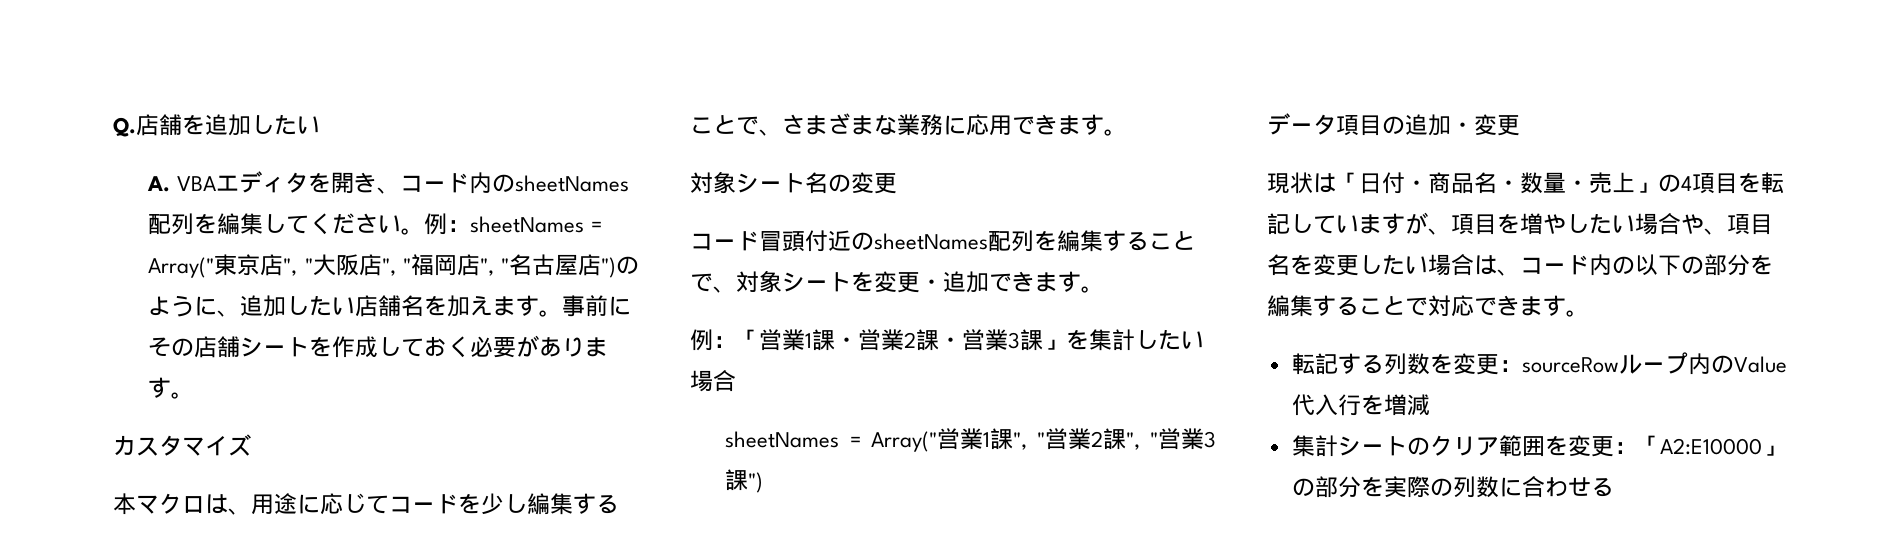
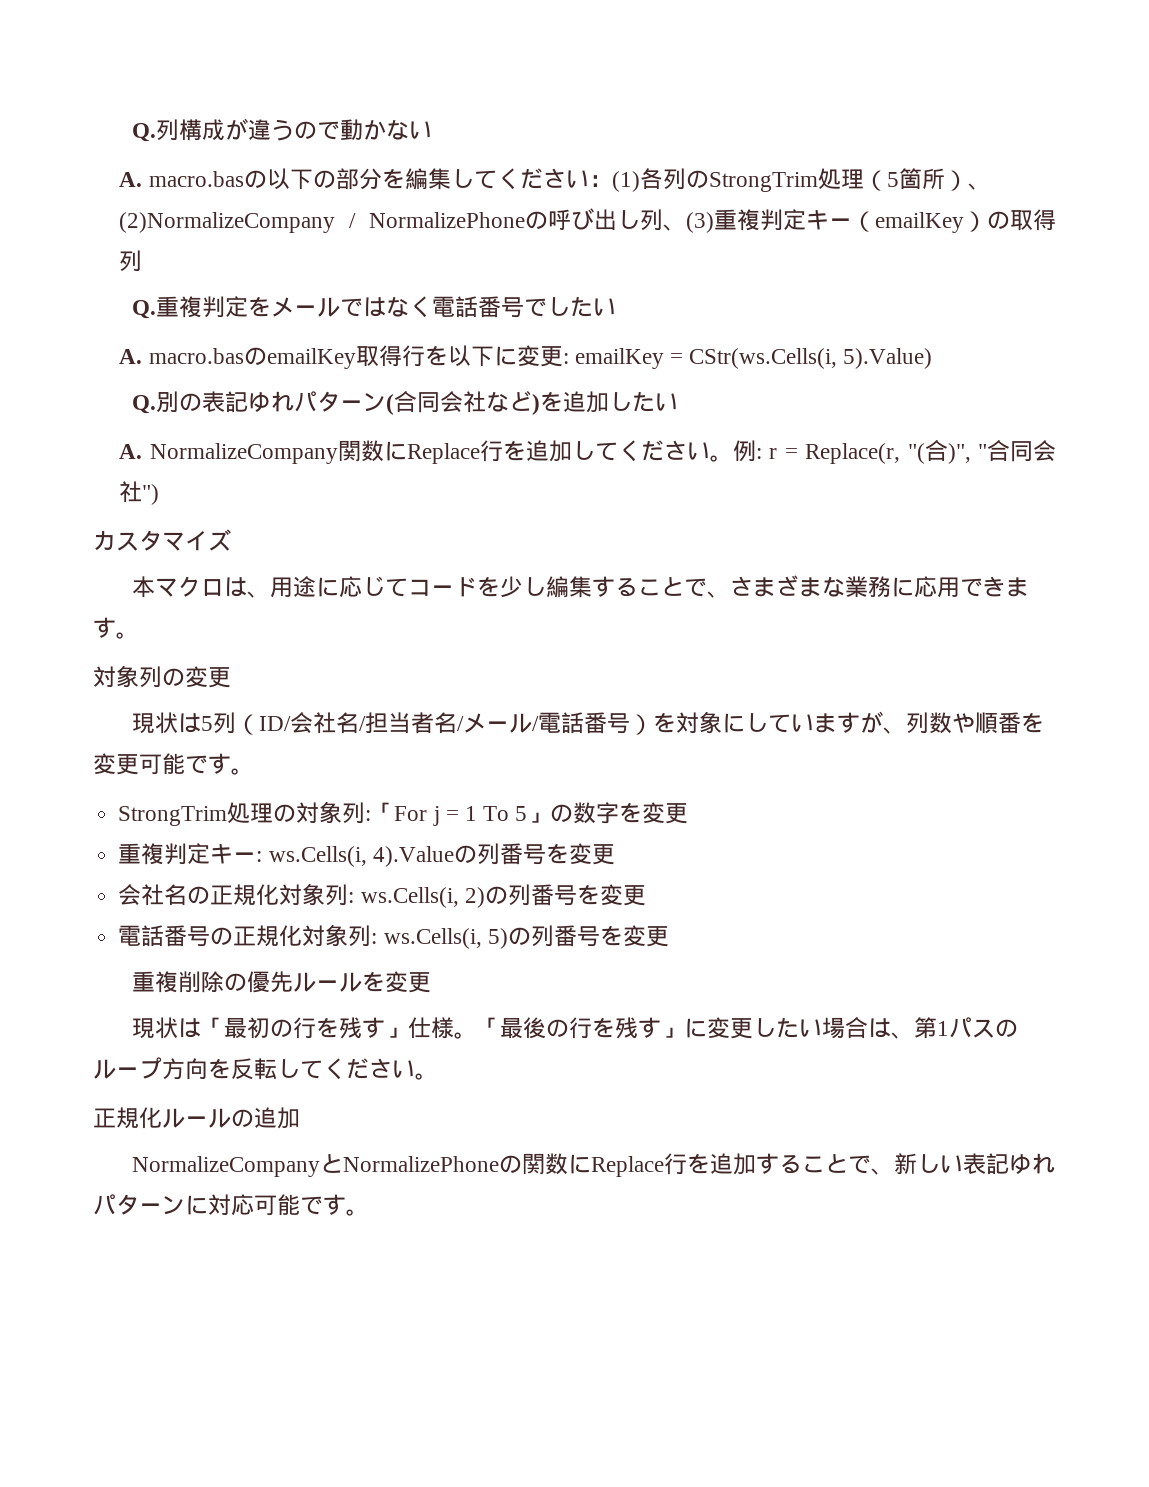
- Q.店舗を追加したい
- A. VBAエディタを開き、コード内のsheetNames配列を編集してください。例：sheetNames = Array("東京店", "大阪店", "福岡店", "名古屋店")のように、追加したい店舗名を加えます。事前にその店舗シートを作成しておく必要があります。
+ Q.列構成が違うので動かない
+ A. macro.basの以下の部分を編集してください：(1)各列のStrongTrim処理（5箇所）、(2)NormalizeCompany / NormalizePhoneの呼び出し列、(3)重複判定キー（emailKey）の取得列
+ Q.重複判定をメールではなく電話番号でしたい
+ A. macro.basのemailKey取得行を以下に変更: emailKey = CStr(ws.Cells(i, 5).Value)
+ Q.別の表記ゆれパターン(合同会社など)を追加したい
+ A. NormalizeCompany関数にReplace行を追加してください。例: r = Replace(r, "(合)", "合同会社")
- 対象シート名の変更
+ 対象列の変更
- コード冒頭付近のsheetNames配列を編集することで、対象シートを変更・追加できます。
- 例：「営業1課・営業2課・営業3課」を集計したい場合
- sheetNames = Array("営業1課", "営業2課", "営業3課")
- データ項目の追加・変更
- 現状は「日付・商品名・数量・売上」の4項目を転記していますが、項目を増やしたい場合や、項目名を変更したい場合は、コード内の以下の部分を編集することで対応できます。
- 転記する列数を変更：sourceRowループ内のValue代入行を増減
- 集計シートのクリア範囲を変更：「A2:E10000」の部分を実際の列数に合わせる
+ 現状は5列（ID/会社名/担当者名/メール/電話番号）を対象にしていますが、列数や順番を変更可能です。
+ StrongTrim処理の対象列:「For j = 1 To 5」の数字を変更
+ 重複判定キー: ws.Cells(i, 4).Valueの列番号を変更
+ 会社名の正規化対象列: ws.Cells(i, 2)の列番号を変更
+ 電話番号の正規化対象列: ws.Cells(i, 5)の列番号を変更
+ 重複削除の優先ルールを変更
+ 現状は「最初の行を残す」仕様。「最後の行を残す」に変更したい場合は、第1パスのループ方向を反転してください。
+ 正規化ルールの追加
+ NormalizeCompanyとNormalizePhoneの関数にReplace行を追加することで、新しい表記ゆれパターンに対応可能です。

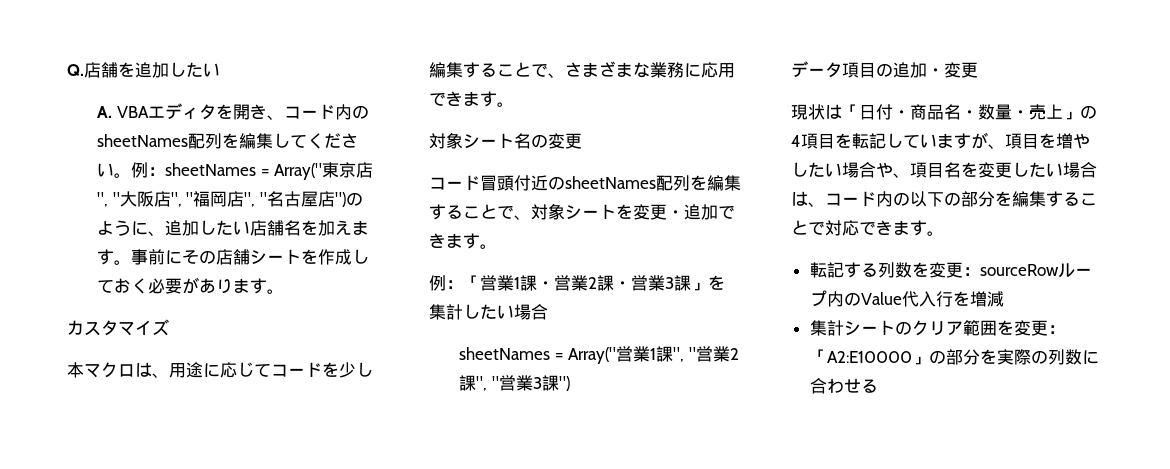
- Q.列構成が違うので動かない
- A. macro.basの以下の部分を編集してください：(1)各列のStrongTrim処理（5箇所）、(2)NormalizeCompany / NormalizePhoneの呼び出し列、(3)重複判定キー（emailKey）の取得列
- Q.重複判定をメールではなく電話番号でしたい
- A. macro.basのemailKey取得行を以下に変更: emailKey = CStr(ws.Cells(i, 5).Value)
- Q.別の表記ゆれパターン(合同会社など)を追加したい
- A. NormalizeCompany関数にReplace行を追加してください。例: r = Replace(r, "(合)", "合同会社")
+ Q.店舗を追加したい
+ A. VBAエディタを開き、コード内のsheetNames配列を編集してください。例：sheetNames = Array("東京店", "大阪店", "福岡店", "名古屋店")のように、追加したい店舗名を加えます。事前にその店舗シートを作成しておく必要があります。
- 対象列の変更
- 現状は5列（ID/会社名/担当者名/メール/電話番号）を対象にしていますが、列数や順番を変更可能です。
- StrongTrim処理の対象列:「For j = 1 To 5」の数字を変更
- 重複判定キー: ws.Cells(i, 4).Valueの列番号を変更
- 会社名の正規化対象列: ws.Cells(i, 2)の列番号を変更
- 電話番号の正規化対象列: ws.Cells(i, 5)の列番号を変更
- 重複削除の優先ルールを変更
- 現状は「最初の行を残す」仕様。「最後の行を残す」に変更したい場合は、第1パスのループ方向を反転してください。
- 正規化ルールの追加
- NormalizeCompanyとNormalizePhoneの関数にReplace行を追加することで、新しい表記ゆれパターンに対応可能です。
+ 対象シート名の変更
+ コード冒頭付近のsheetNames配列を編集することで、対象シートを変更・追加できます。
+ 例：「営業1課・営業2課・営業3課」を集計したい場合
+ sheetNames = Array("営業1課", "営業2課", "営業3課")
+ データ項目の追加・変更
+ 現状は「日付・商品名・数量・売上」の4項目を転記していますが、項目を増やしたい場合や、項目名を変更したい場合は、コード内の以下の部分を編集することで対応できます。
+ 転記する列数を変更：sourceRowループ内のValue代入行を増減
+ 集計シートのクリア範囲を変更：「A2:E10000」の部分を実際の列数に合わせる

